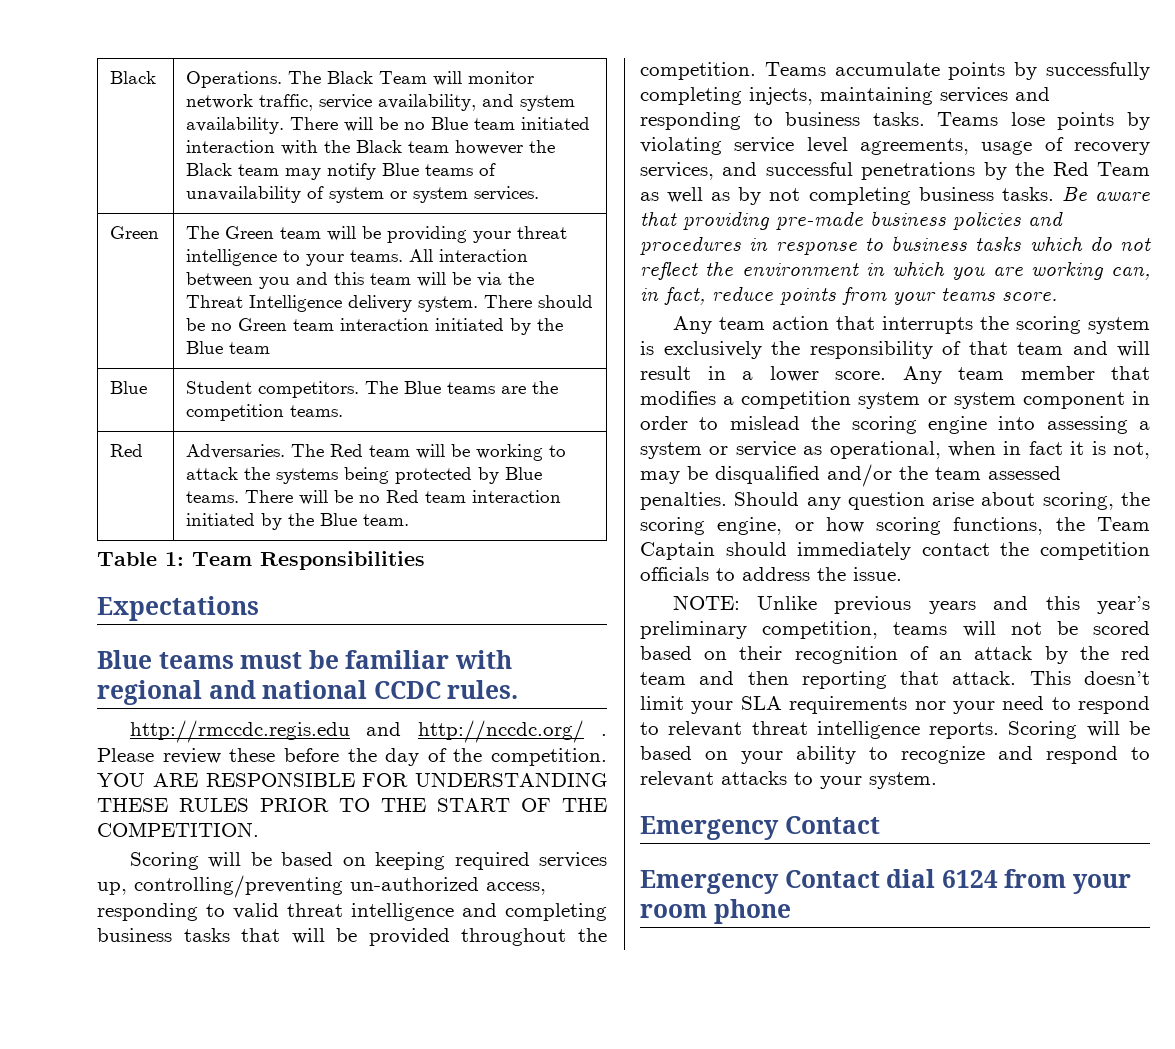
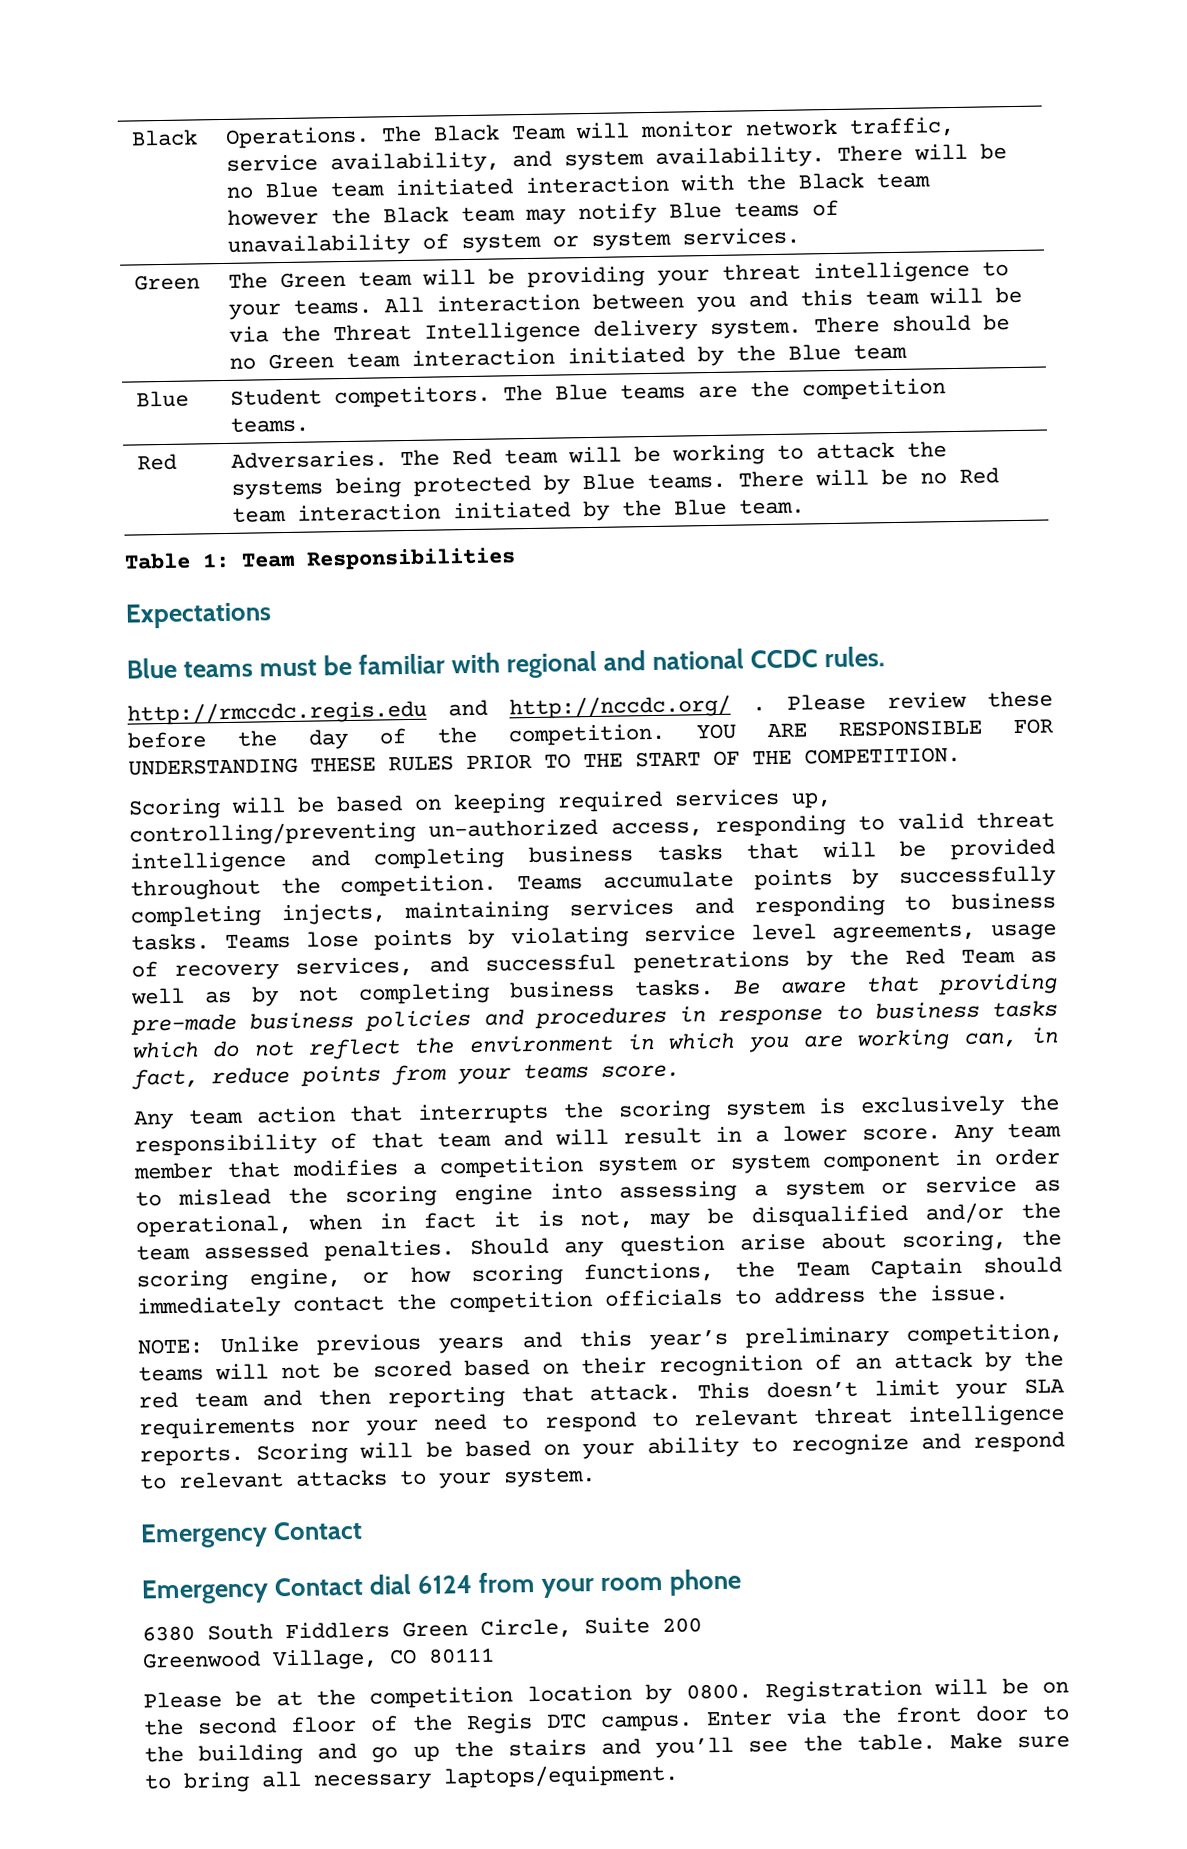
+ 6380 South Fiddlers Green Circle, Suite 200
+ Greenwood Village, CO 80111
+ Please be at the competition location by 0800. Registration will be on the second floor of the Regis DTC campus. Enter via the front door to the building and go up the stairs and you’ll see the table. Make sure to bring all necessary laptops/equipment.

